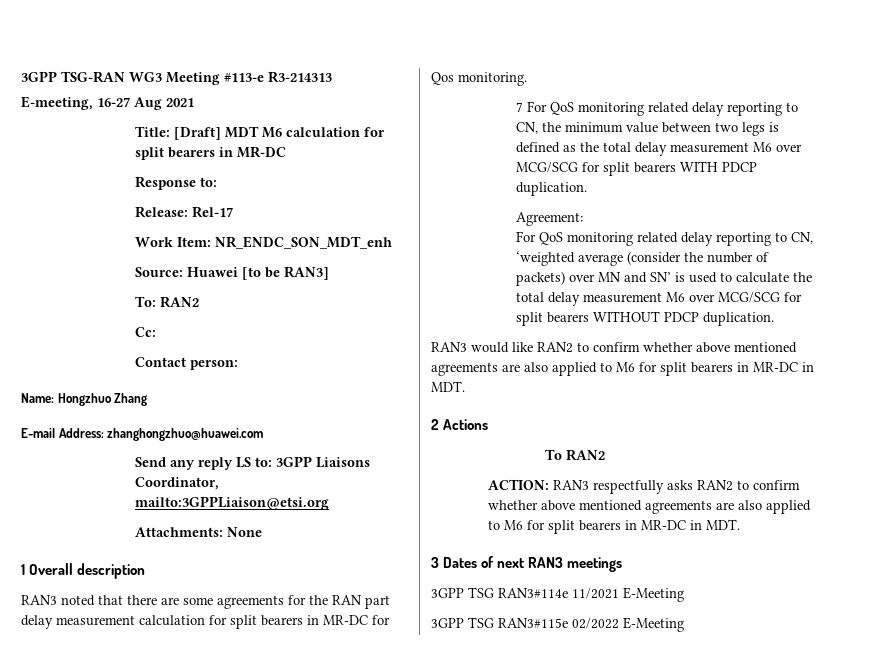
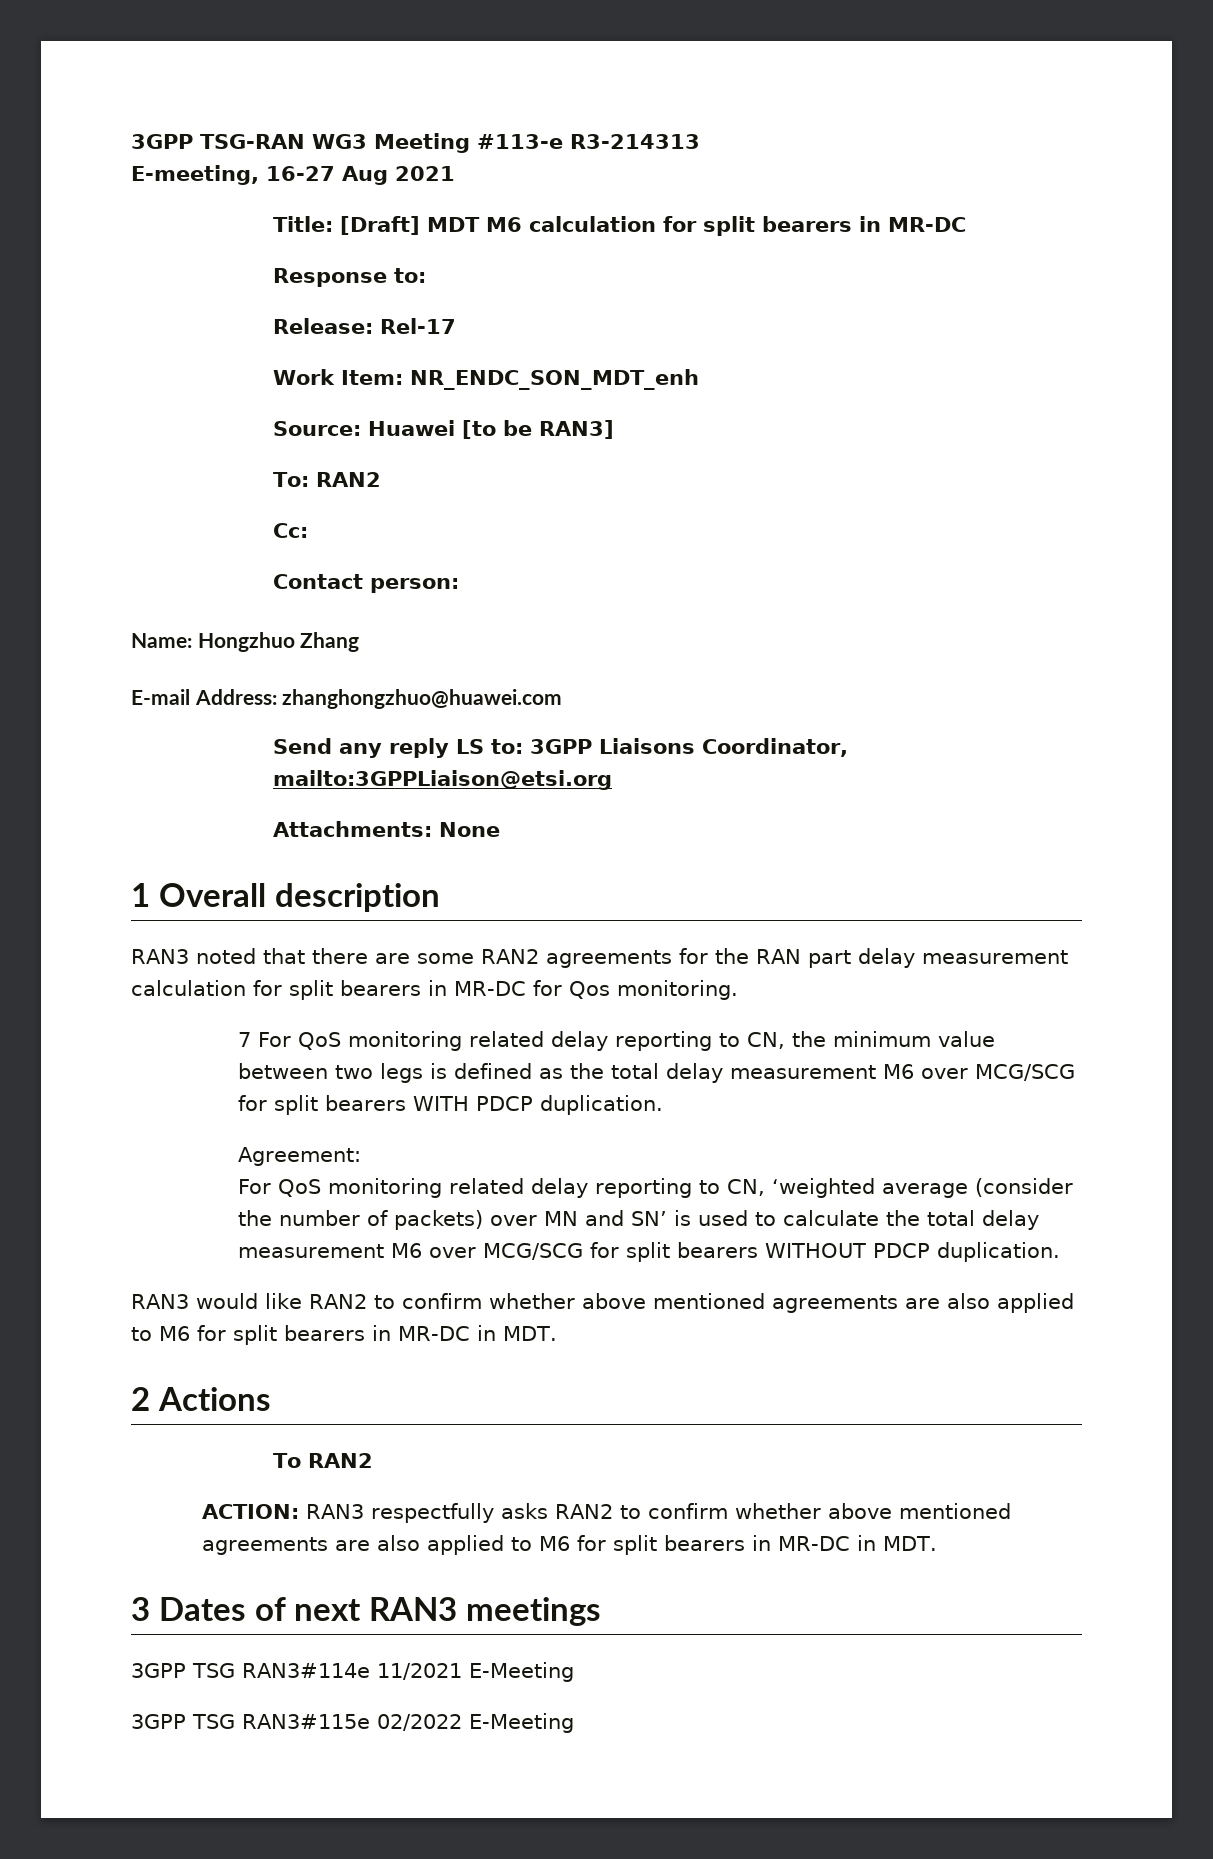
- RAN3 noted that there are some agreements for the RAN part delay measurement calculation for split bearers in MR-DC for Qos monitoring.
+ RAN3 noted that there are some RAN2 agreements for the RAN part delay measurement calculation for split bearers in MR-DC for Qos monitoring.

